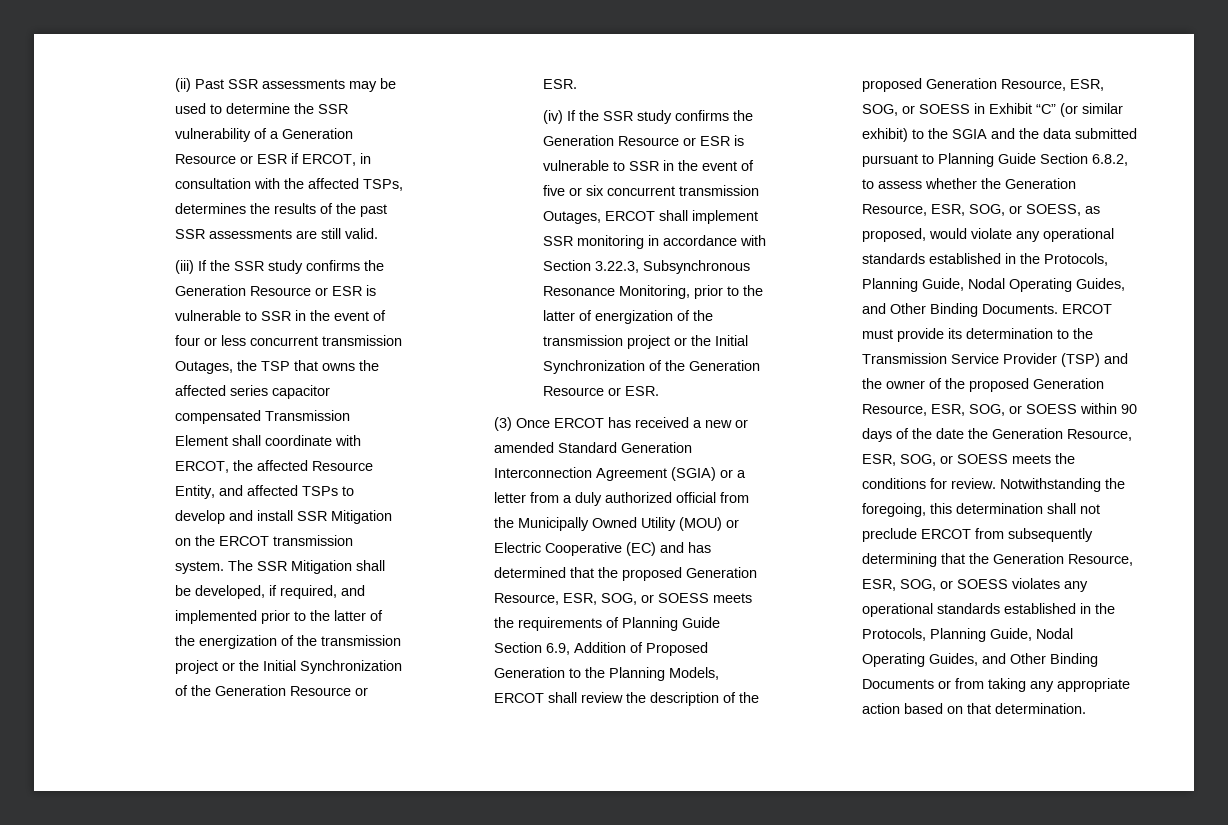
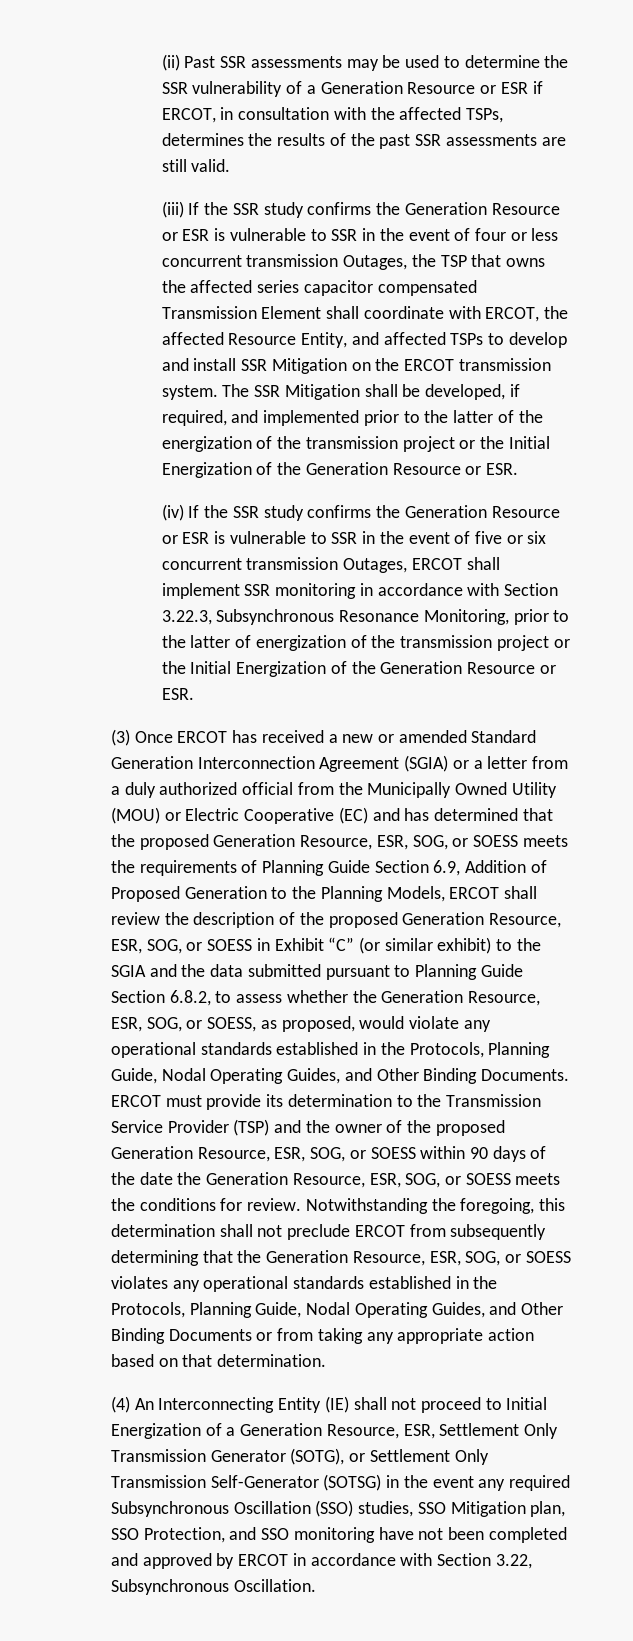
- The SSR Mitigation shall be developed, if required, and implemented prior to the latter of the energization of the transmission project or the Initial Synchronization of the Generation Resource or ESR.
+ The SSR Mitigation shall be developed, if required, and implemented prior to the latter of the energization of the transmission project or the Initial Energization of the Generation Resource or ESR.
- (iv) If the SSR study confirms the Generation Resource or ESR is vulnerable to SSR in the event of five or six concurrent transmission Outages, ERCOT shall implement SSR monitoring in accordance with Section 3.22.3, Subsynchronous Resonance Monitoring, prior to the latter of energization of the transmission project or the Initial Synchronization of the Generation Resource or ESR.
+ (iv) If the SSR study confirms the Generation Resource or ESR is vulnerable to SSR in the event of five or six concurrent transmission Outages, ERCOT shall implement SSR monitoring in accordance with Section 3.22.3, Subsynchronous Resonance Monitoring, prior to the latter of energization of the transmission project or the Initial Energization of the Generation Resource or ESR.
+ (4) An Interconnecting Entity (IE) shall not proceed to Initial Energization of a Generation Resource, ESR, Settlement Only Transmission Generator (SOTG), or Settlement Only Transmission Self-Generator (SOTSG) in the event any required Subsynchronous Oscillation (SSO) studies, SSO Mitigation plan, SSO Protection, and SSO monitoring have not been completed and approved by ERCOT in accordance with Section 3.22, Subsynchronous Oscillation.

